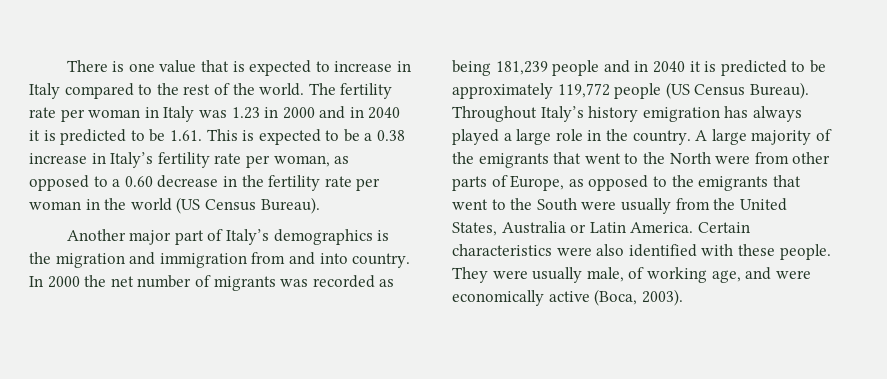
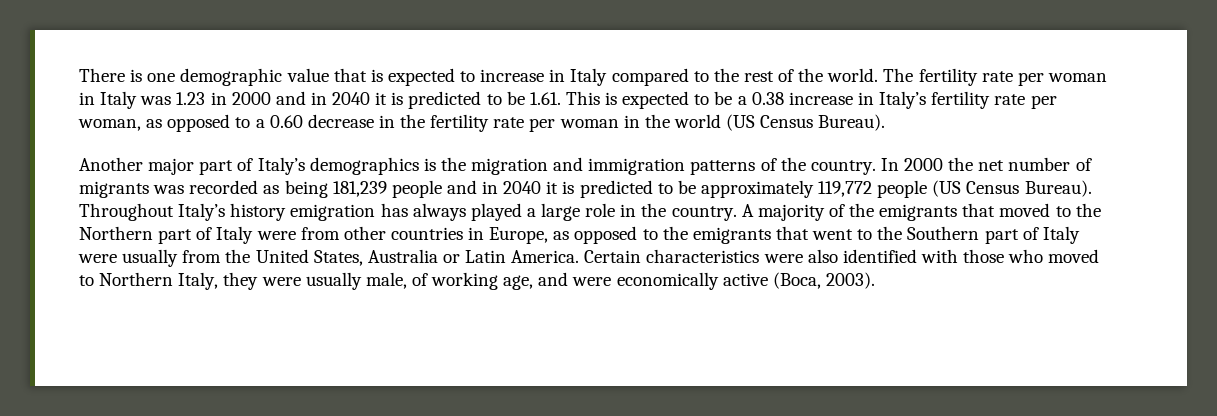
- There is one value that is expected to increase in Italy compared to the rest of the world.
+ There is one demographic value that is expected to increase in Italy compared to the rest of the world.
- Another major part of Italy’s demographics is the migration and immigration from and into country.
+ Another major part of Italy’s demographics is the migration and immigration patterns of the country.
- A large majority of the emigrants that went to the North were from other parts of Europe, as opposed to the emigrants that went to the South were usually from the United States, Australia or Latin America.
+ A majority of the emigrants that moved to the Northern part of Italy were from other countries in Europe, as opposed to the emigrants that went to the Southern part of Italy were usually from the United States, Australia or Latin America.
- Certain characteristics were also identified with these people. They were usually male, of working age, and were economically active (Boca, 2003).
+ Certain characteristics were also identified with those who moved to Northern Italy, they were usually male, of working age, and were economically active (Boca, 2003).

